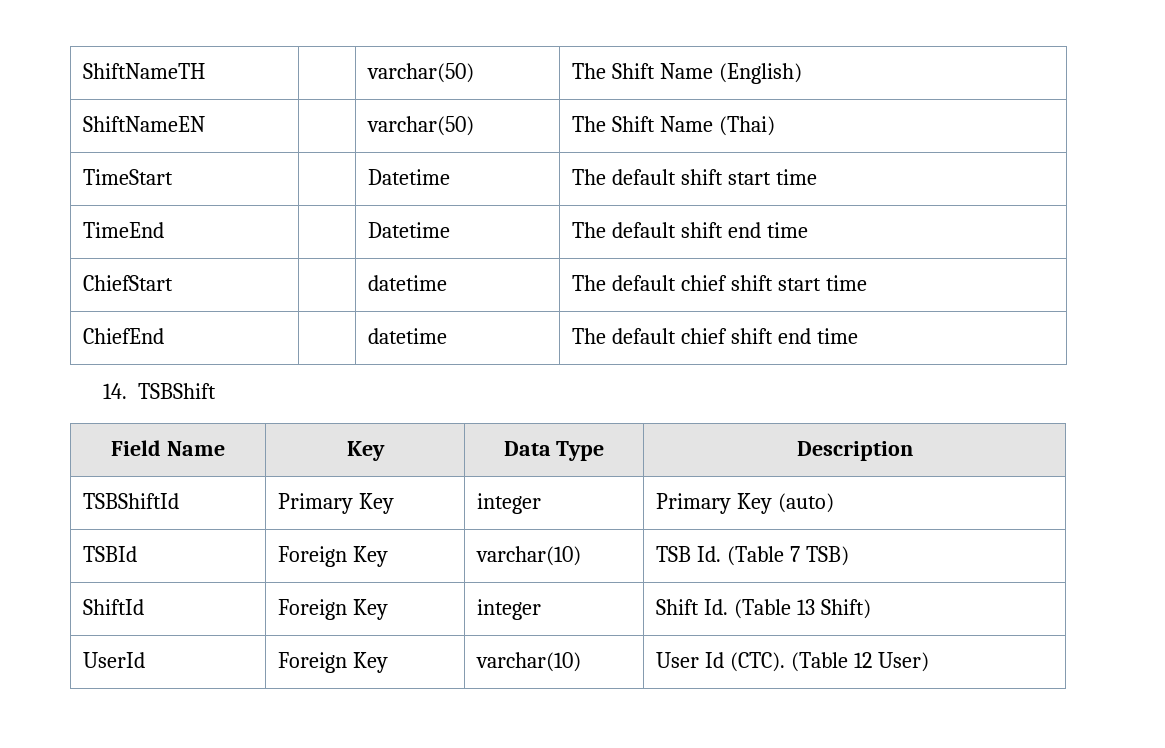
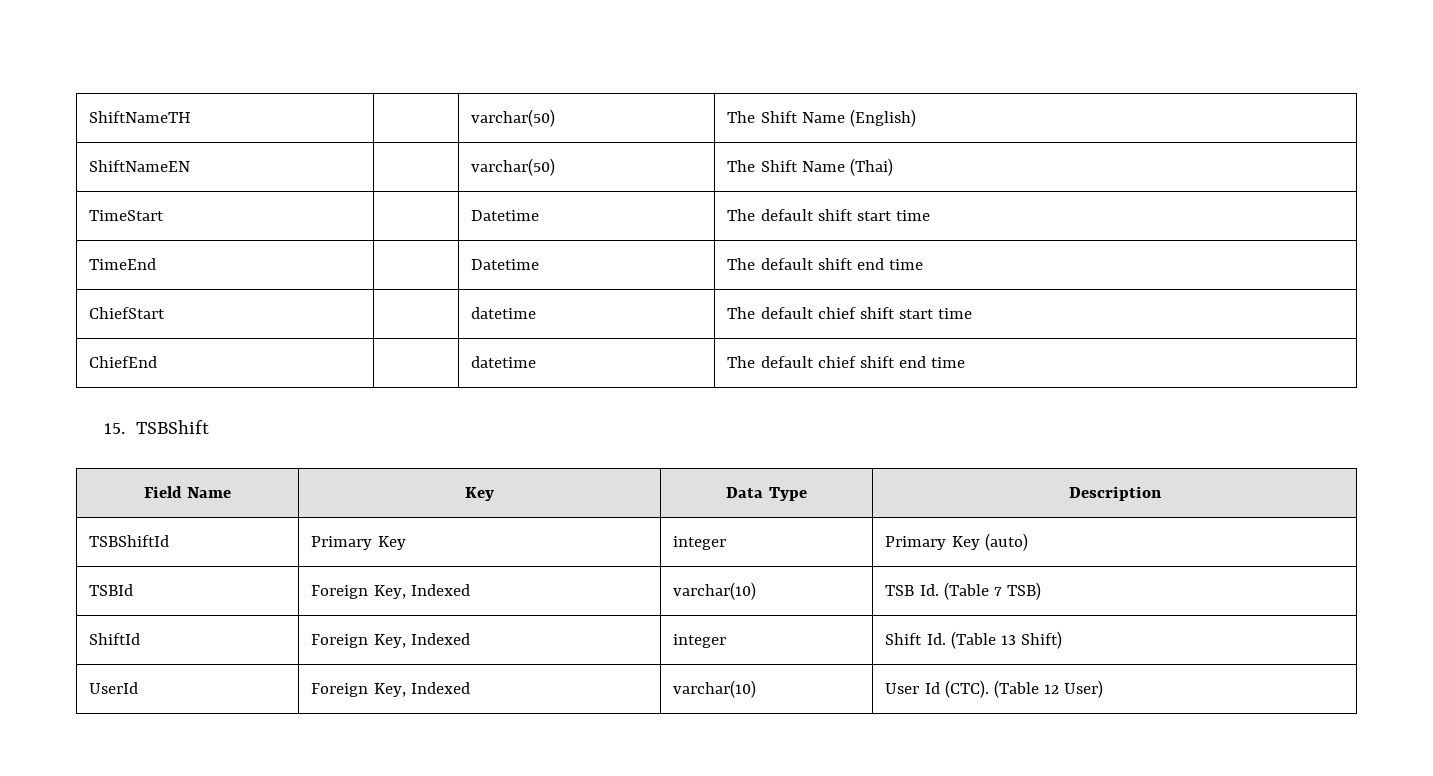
- 14. TSBShift
+ 15. TSBShift
- TSBId | Foreign Key | varchar(10) | TSB Id. (Table 7 TSB)
+ TSBId | Foreign Key, Indexed | varchar(10) | TSB Id. (Table 7 TSB)
- ShiftId | Foreign Key | integer | Shift Id. (Table 13 Shift)
+ ShiftId | Foreign Key, Indexed | integer | Shift Id. (Table 13 Shift)
- UserId | Foreign Key | varchar(10) | User Id (CTC). (Table 12 User)
+ UserId | Foreign Key, Indexed | varchar(10) | User Id (CTC). (Table 12 User)

